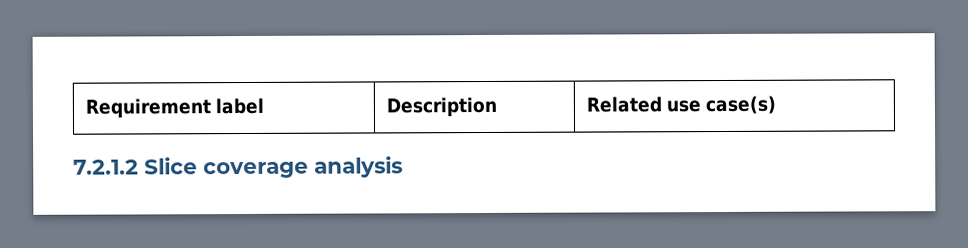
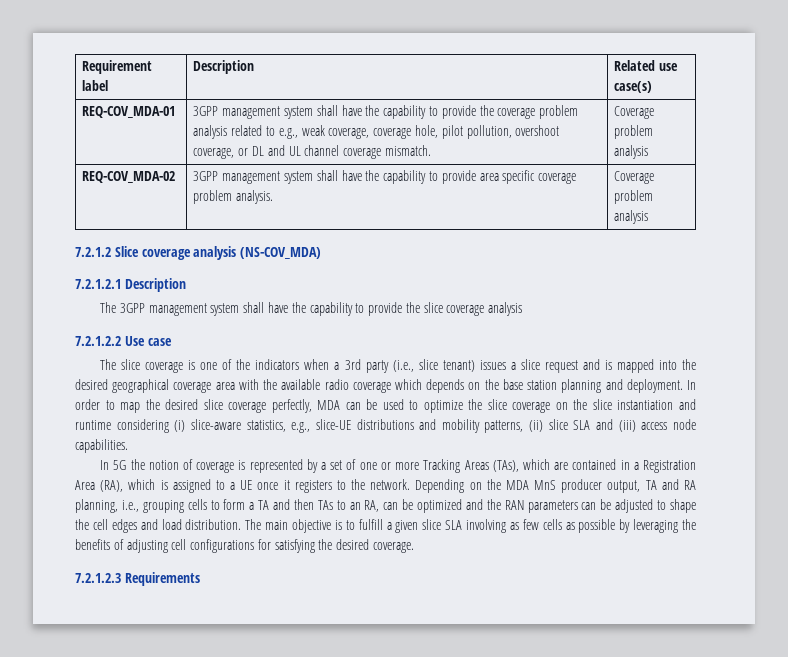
- 7.2.1.2 Slice coverage analysis
+ REQ-COV_MDA-01 | 3GPP management system shall have the capability to provide the coverage problem analysis related to e.g., weak coverage, coverage hole, pilot pollution, overshoot coverage, or DL and UL channel coverage mismatch. | Coverage problem analysis
+ REQ-COV_MDA-02 | 3GPP management system shall have the capability to provide area specific coverage problem analysis. | Coverage problem analysis
+ 7.2.1.2 Slice coverage analysis (NS-COV_MDA)
+ 7.2.1.2.1 Description
+ The 3GPP management system shall have the capability to provide the slice coverage analysis
+ 7.2.1.2.2 Use case
+ The slice coverage is one of the indicators when a 3rd party (i.e., slice tenant) issues a slice request and is mapped into the desired geographical coverage area with the available radio coverage which depends on the base station planning and deployment. In order to map the desired slice coverage perfectly, MDA can be used to optimize the slice coverage on the slice instantiation and runtime considering (i) slice-aware statistics, e.g., slice-UE distributions and mobility patterns, (ii) slice SLA and (iii) access node capabilities.
+ In 5G the notion of coverage is represented by a set of one or more Tracking Areas (TAs), which are contained in a Registration Area (RA), which is assigned to a UE once it registers to the network. Depending on the MDA MnS producer output, TA and RA planning, i.e., grouping cells to form a TA and then TAs to an RA, can be optimized and the RAN parameters can be adjusted to shape the cell edges and load distribution. The main objective is to fulfill a given slice SLA involving as few cells as possible by leveraging the benefits of adjusting cell configurations for satisfying the desired coverage.
+ 7.2.1.2.3 Requirements

